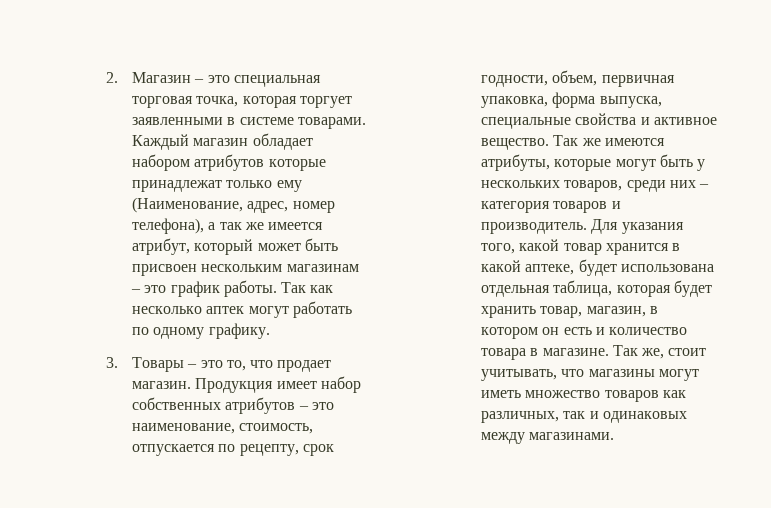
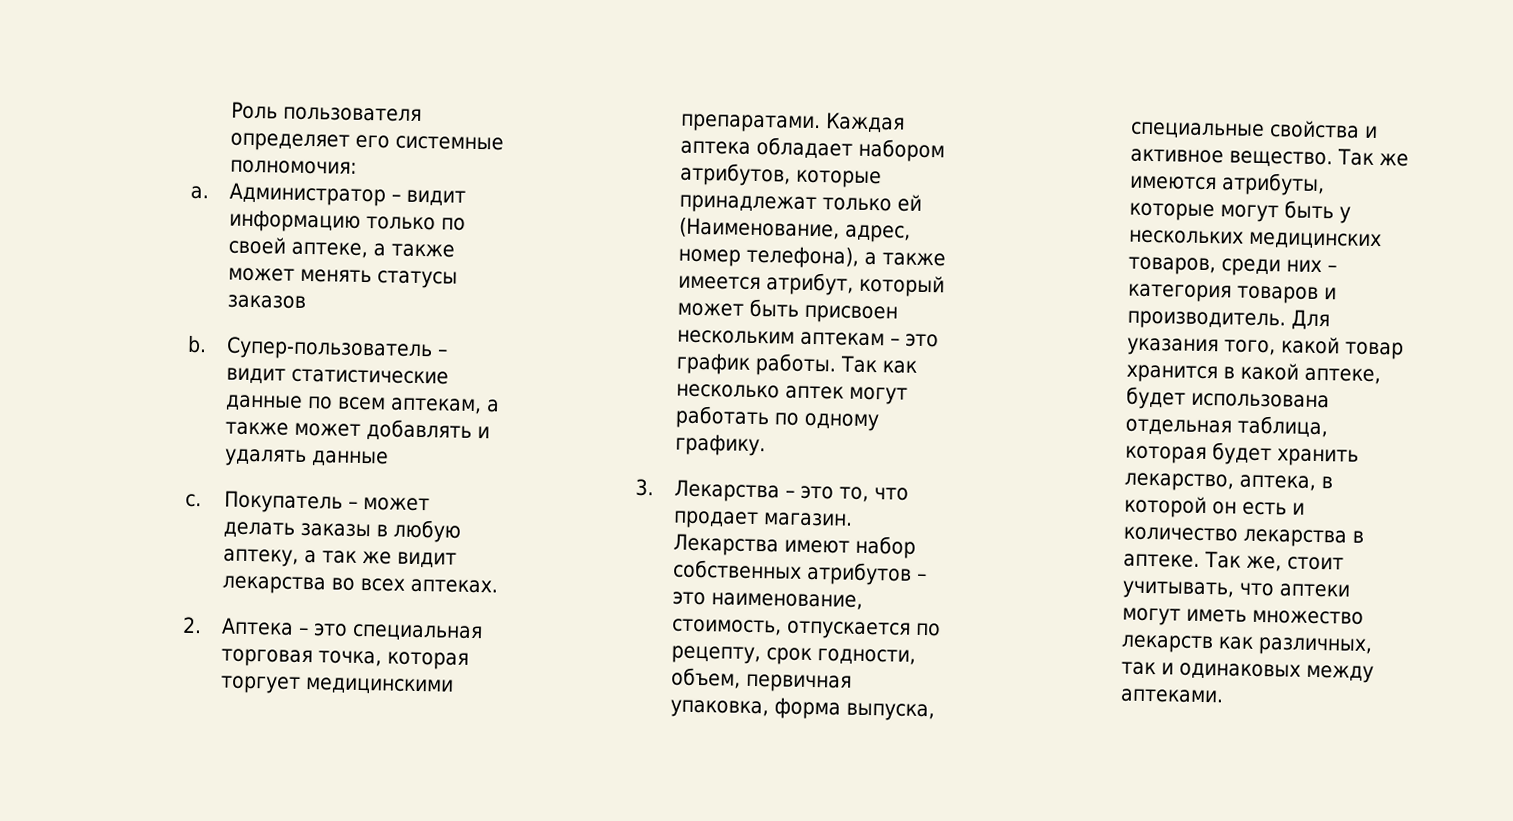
- 2. Магазин – это специальная торговая точка, которая торгует заявленными в системе товарами. Каждый магазин обладает набором атрибутов которые принадлежат только ему (Наименование, адрес, номер телефона), а так же имеется атрибут, который может быть присвоен нескольким магазинам – это график работы.
+ Роль пользователя определяет его системные полномочия:
+ a. Администратор – видит информацию только по своей аптеке, а также может менять статусы заказов
+ b. Супер-пользователь – видит статистические данные по всем аптекам, а также может добавлять и удалять данные
+ c. Покупатель – может делать заказы в любую аптеку, а так же видит лекарства во всех аптеках.
+ 2. Аптека – это специальная торговая точка, которая торгует медицинскими препаратами. Каждая аптека обладает набором атрибутов, которые принадлежат только ей (Наименование, адрес, номер телефона), а также имеется атрибут, который может быть присвоен нескольким аптекам – это график работы.
- 3. Товары – это то, что продает магазин.
+ 3. Лекарства – это то, что продает магазин.
- Продукция имеет набор собственных атрибутов – это наименование, стоимость, отпускается по рецепту, срок годности, объем, первичная упаковка, форма выпуска, специальные свойства и активное вещество.
+ Лекарства имеют набор собственных атрибутов – это наименование, стоимость, отпускается по рецепту, срок годности, объем, первичная упаковка, форма выпуска, специальные свойства и активное вещество.
- Так же имеются атрибуты, которые могут быть у нескольких товаров, среди них – категория товаров и производитель.
+ Так же имеются атрибуты, которые могут быть у нескольких медицинских товаров, среди них – категория товаров и производитель.
- Для указания того, какой товар хранится в какой аптеке, будет использована отдельная таблица, которая будет хранить товар, магазин, в котором он есть и количество товара в магазине.
+ Для указания того, какой товар хранится в какой аптеке, будет использована отдельная таблица, которая будет хранить лекарство, аптека, в которой он есть и количество лекарства в аптеке.
- Так же, стоит учитывать, что магазины могут иметь множество товаров как различных, так и одинаковых между магазинами.
+ Так же, стоит учитывать, что аптеки могут иметь множество лекарств как различных, так и одинаковых между аптеками.

